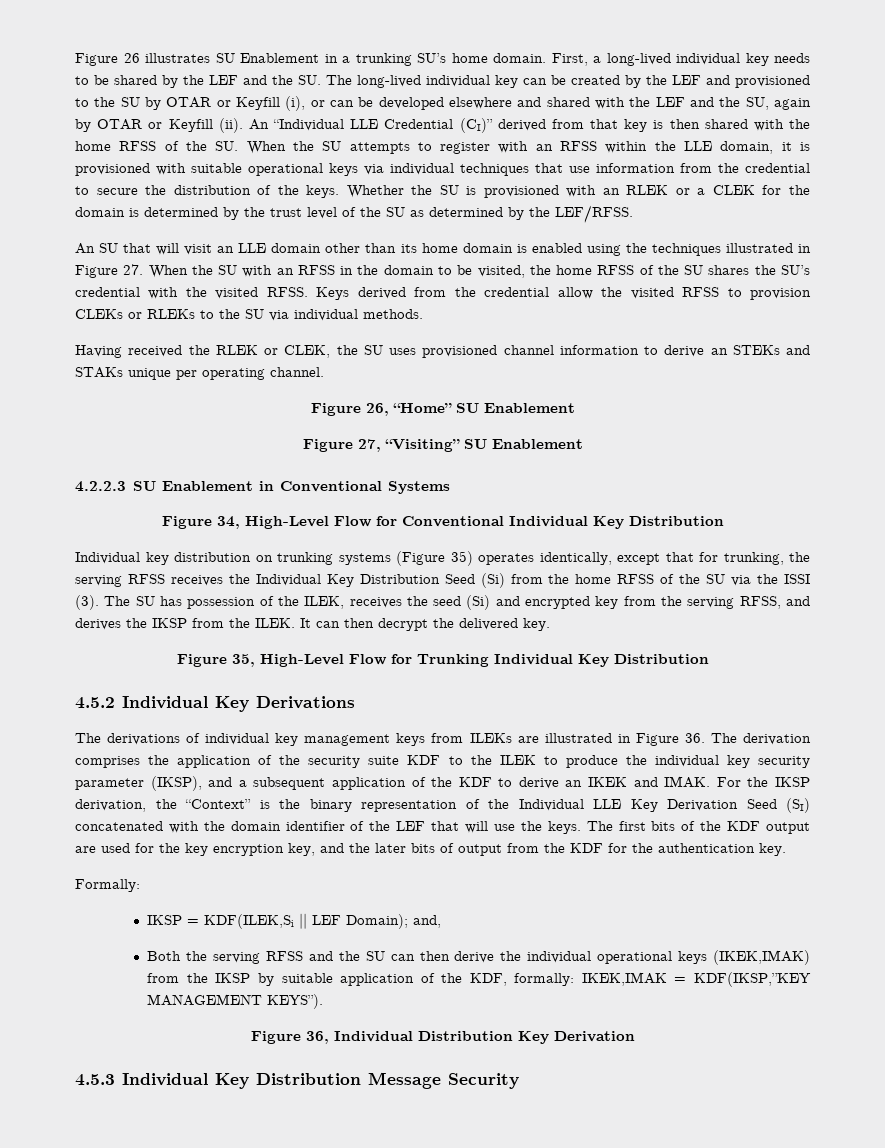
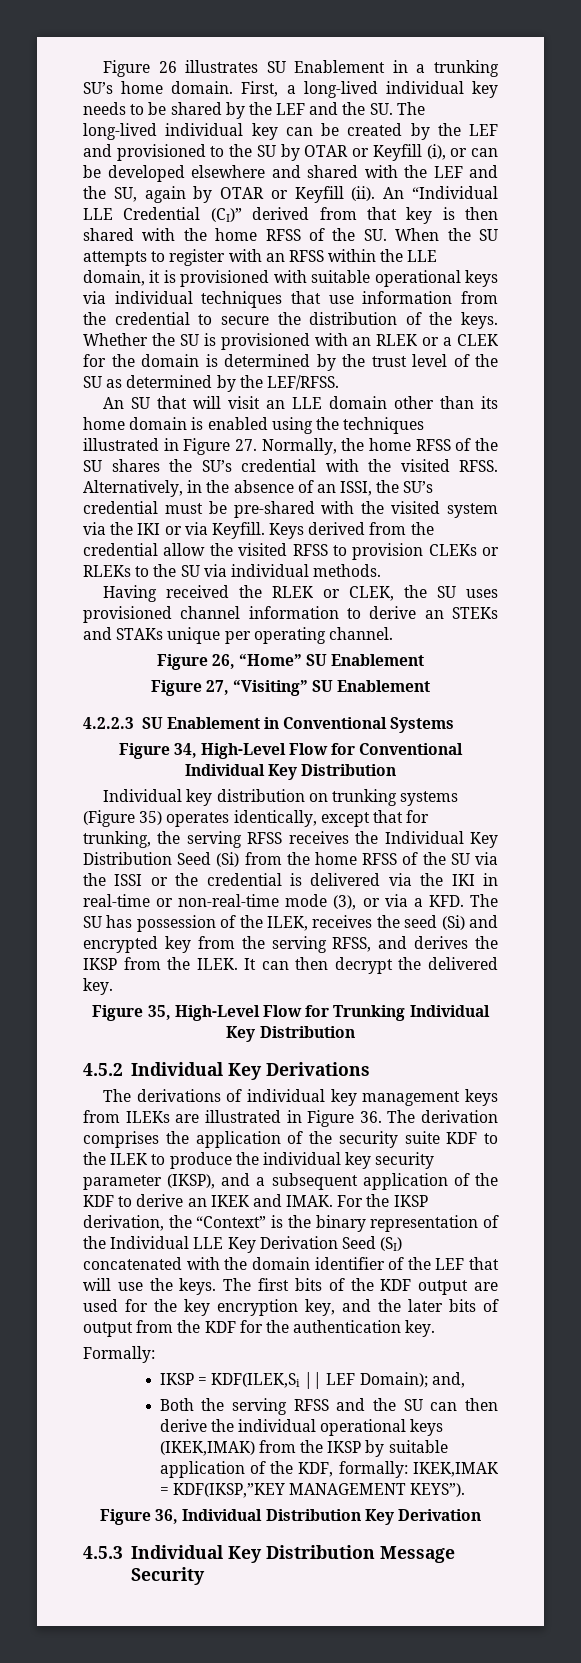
- An SU that will visit an LLE domain other than its home domain is enabled using the techniques illustrated in Figure 27. When the SU with an RFSS in the domain to be visited, the home RFSS of the SU shares the SU’s credential with the visited RFSS.
+ An SU that will visit an LLE domain other than its home domain is enabled using the techniques illustrated in Figure 27. Normally, the home RFSS of the SU shares the SU’s credential with the visited RFSS.
+ Alternatively, in the absence of an ISSI, the SU’s credential must be pre-shared with the visited system via the IKI or via Keyfill.
- Individual key distribution on trunking systems (Figure 35) operates identically, except that for trunking, the serving RFSS receives the Individual Key Distribution Seed (Si) from the home RFSS of the SU via the ISSI (3). The SU has possession of the ILEK, receives the seed (Si) and encrypted key from the serving RFSS, and derives the IKSP from the ILEK.
+ Individual key distribution on trunking systems (Figure 35) operates identically, except that for trunking, the serving RFSS receives the Individual Key Distribution Seed (Si) from the home RFSS of the SU via the ISSI or the credential is delivered via the IKI in real-time or non-real-time mode (3), or via a KFD. The SU has possession of the ILEK, receives the seed (Si) and encrypted key from the serving RFSS, and derives the IKSP from the ILEK.

